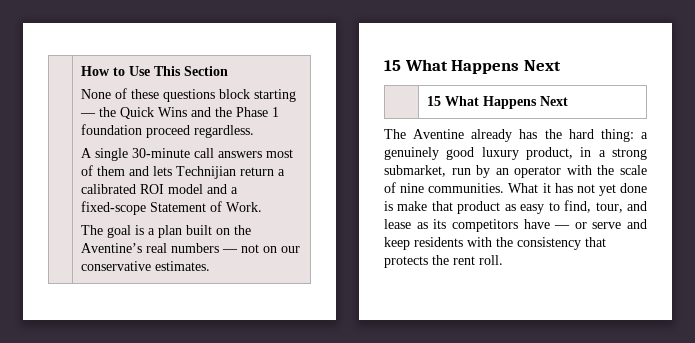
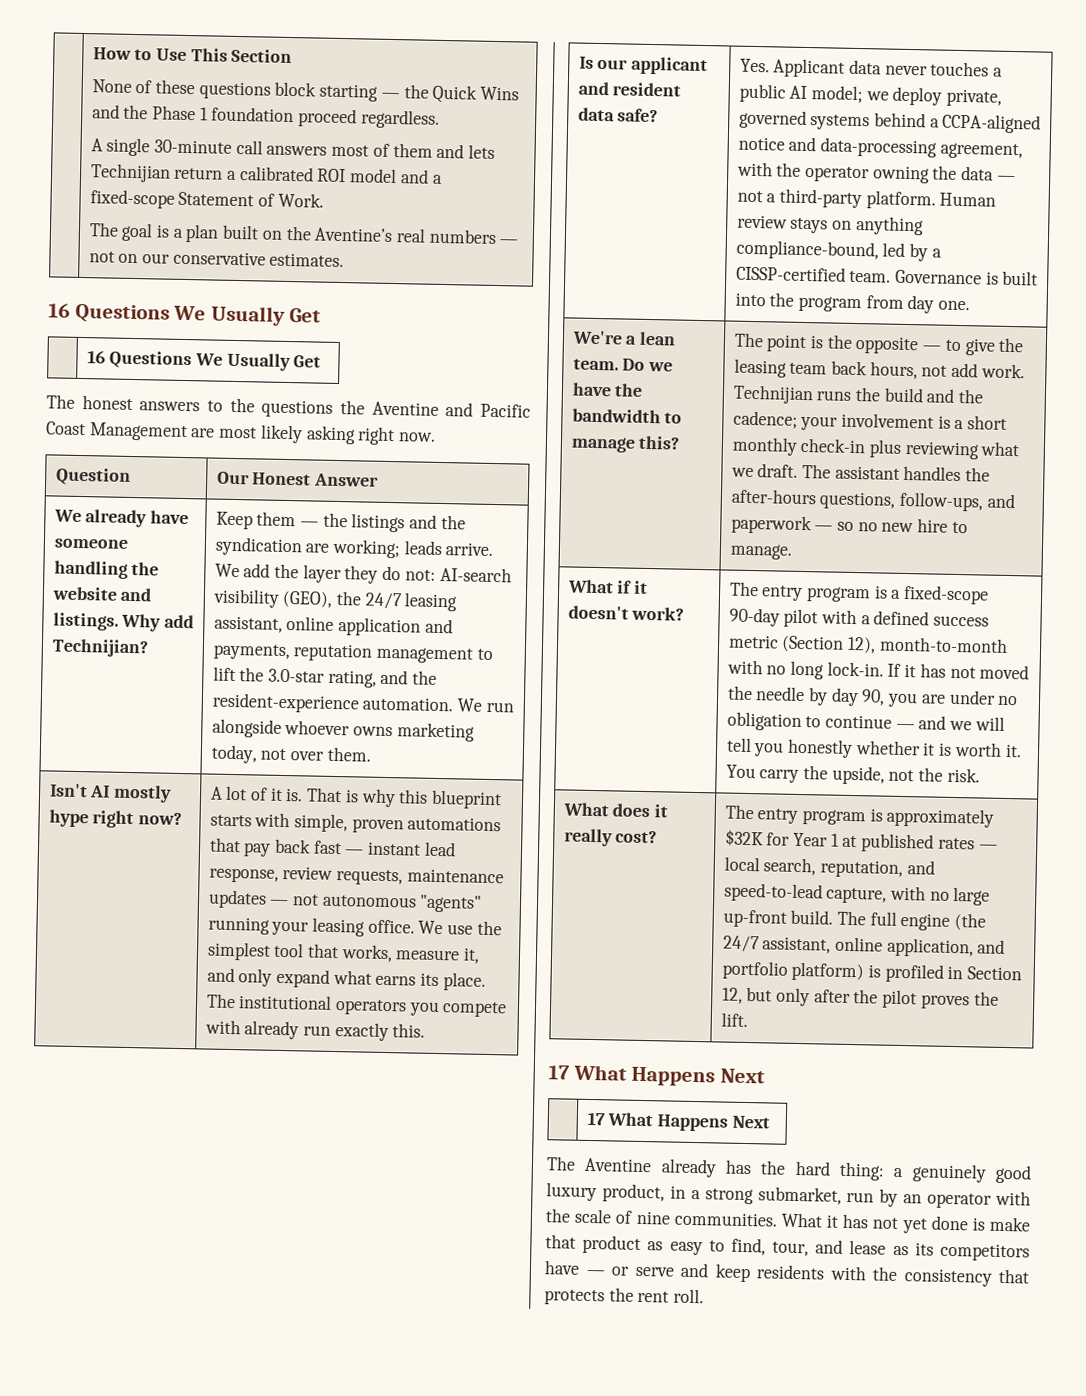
  The goal is a plan built on the Aventine’s real numbers — not on our conservative estimates.
- 15 What Happens Next
+ 16 Questions We Usually Get
+ | 16 Questions We Usually Get
+ The honest answers to the questions the Aventine and Pacific Coast Management are most likely asking right now.
+ Question | Our Honest Answer
+ We already have someone handling the website and listings. Why add Technijian? | Keep them — the listings and the syndication are working; leads arrive. We add the layer they do not: AI-search visibility (GEO), the 24/7 leasing assistant, online application and payments, reputation management to lift the 3.0-star rating, and the resident-experience automation. We run alongside whoever owns marketing today, not over them.
+ Isn't AI mostly hype right now? | A lot of it is. That is why this blueprint starts with simple, proven automations that pay back fast — instant lead response, review requests, maintenance updates — not autonomous "agents" running your leasing office. We use the simplest tool that works, measure it, and only expand what earns its place. The institutional operators you compete with already run exactly this.
+ Is our applicant and resident data safe? | Yes. Applicant data never touches a public AI model; we deploy private, governed systems behind a CCPA-aligned notice and data-processing agreement, with the operator owning the data — not a third-party platform. Human review stays on anything compliance-bound, led by a CISSP-certified team. Governance is built into the program from day one.
+ We're a lean team. Do we have the bandwidth to manage this? | The point is the opposite — to give the leasing team back hours, not add work. Technijian runs the build and the cadence; your involvement is a short monthly check-in plus reviewing what we draft. The assistant handles the after-hours questions, follow-ups, and paperwork — so no new hire to manage.
+ What if it doesn't work? | The entry program is a fixed-scope 90-day pilot with a defined success metric (Section 12), month-to-month with no long lock-in. If it has not moved the needle by day 90, you are under no obligation to continue — and we will tell you honestly whether it is worth it. You carry the upside, not the risk.
+ What does it really cost? | The entry program is approximately $32K for Year 1 at published rates — local search, reputation, and speed-to-lead capture, with no large up-front build. The full engine (the 24/7 assistant, online application, and portfolio platform) is profiled in Section 12, but only after the pilot proves the lift.
+ 17 What Happens Next
- | 15 What Happens Next
+ | 17 What Happens Next

